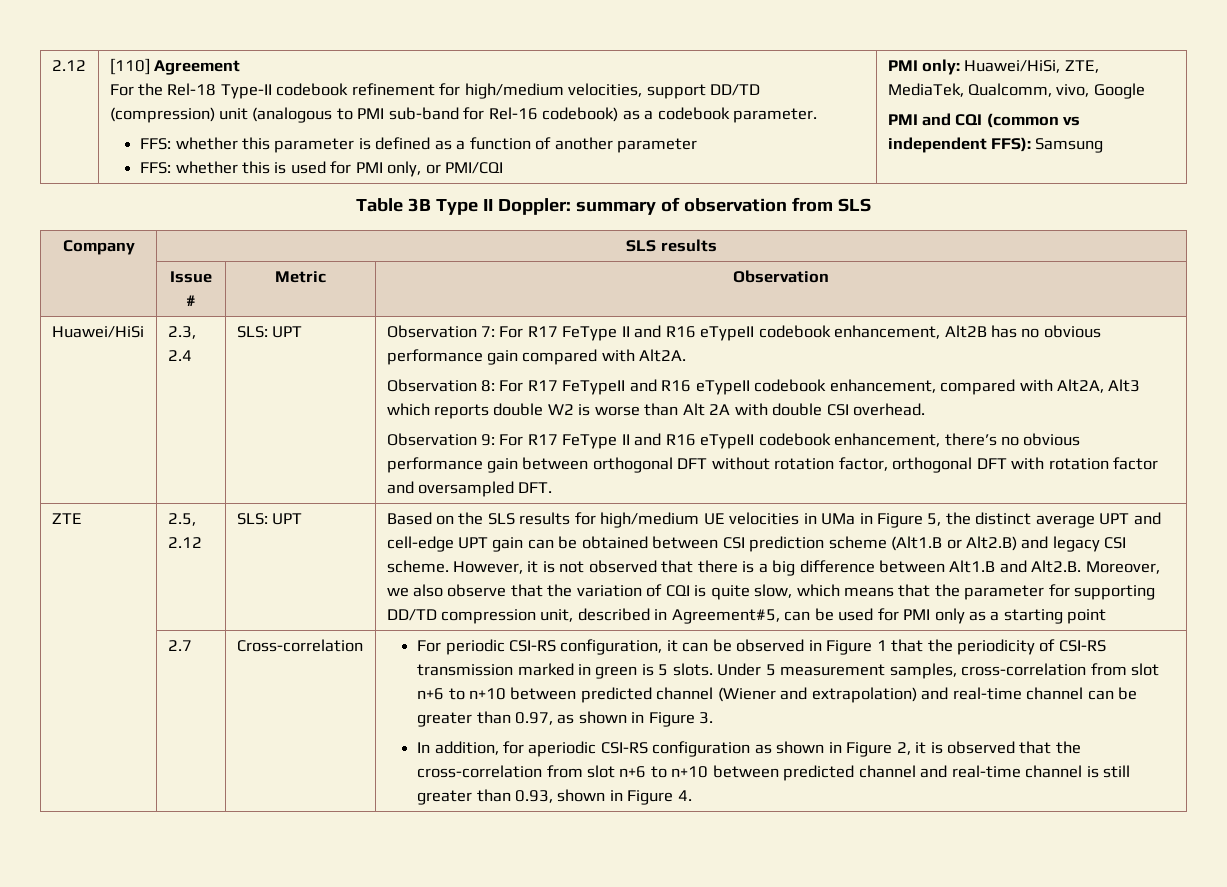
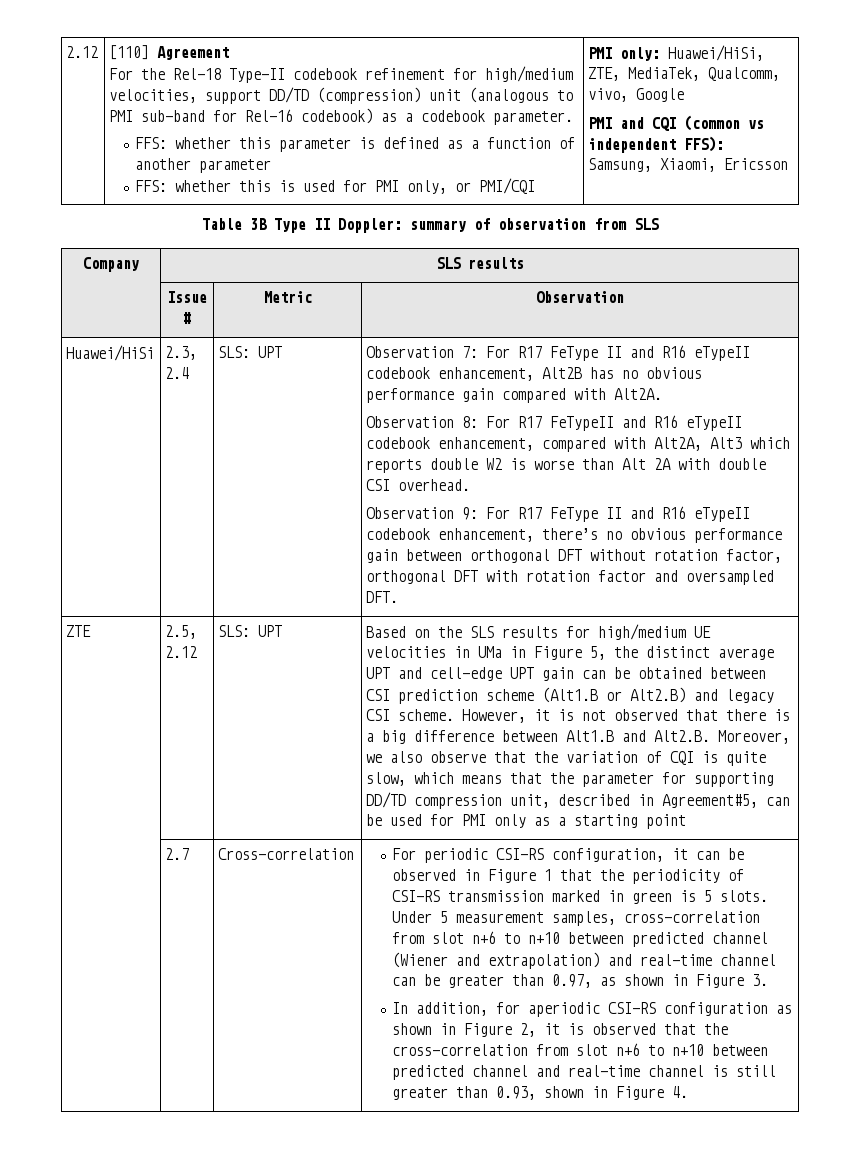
- PMI and CQI (common vs independent FFS): Samsung
+ PMI and CQI (common vs independent FFS): Samsung, Xiaomi, Ericsson

